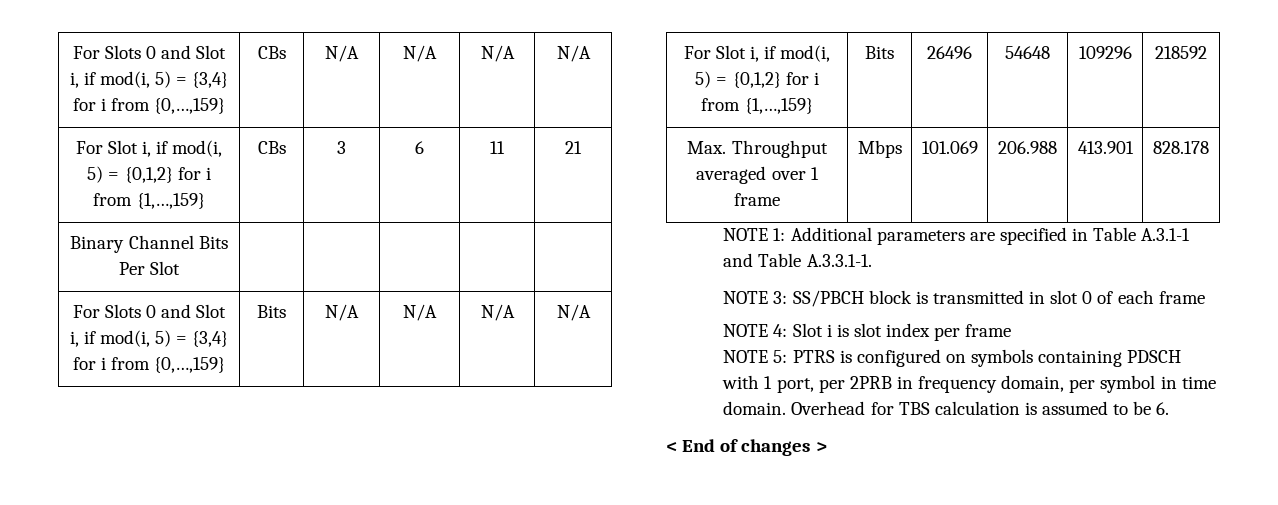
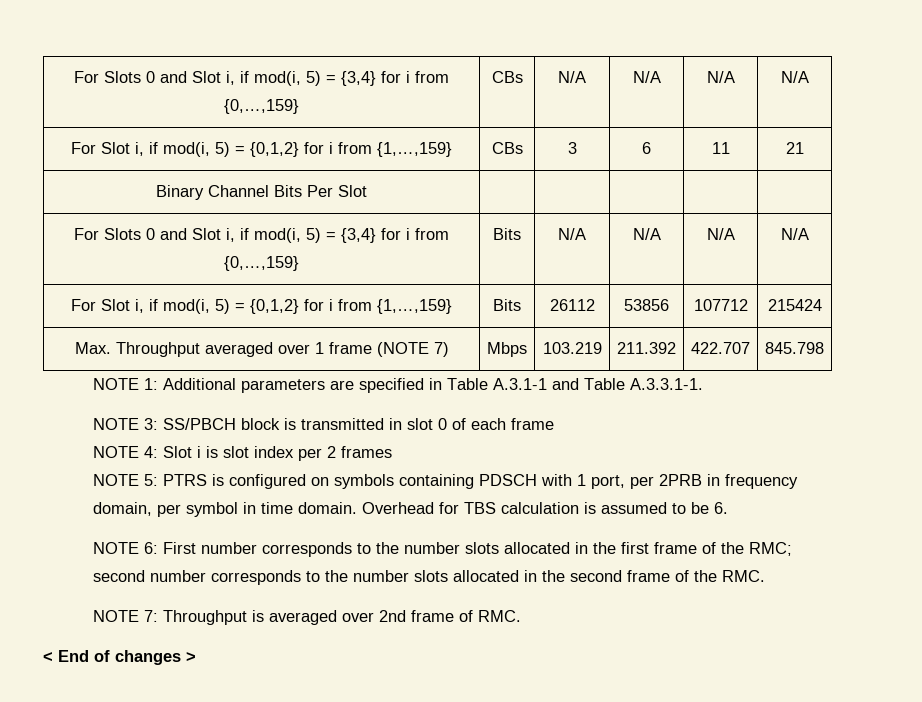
- For Slot i, if mod(i, 5) = {0,1,2} for i from {1,…,159} | Bits | 26496 | 54648 | 109296 | 218592
+ For Slot i, if mod(i, 5) = {0,1,2} for i from {1,…,159} | Bits | 26112 | 53856 | 107712 | 215424
- Max. Throughput averaged over 1 frame | Mbps | 101.069 | 206.988 | 413.901 | 828.178
+ Max. Throughput averaged over 1 frame (NOTE 7) | Mbps | 103.219 | 211.392 | 422.707 | 845.798
- NOTE 4: Slot i is slot index per frame
+ NOTE 4: Slot i is slot index per 2 frames
+ NOTE 6: First number corresponds to the number slots allocated in the first frame of the RMC; second number corresponds to the number slots allocated in the second frame of the RMC.
+ NOTE 7: Throughput is averaged over 2nd frame of RMC.

